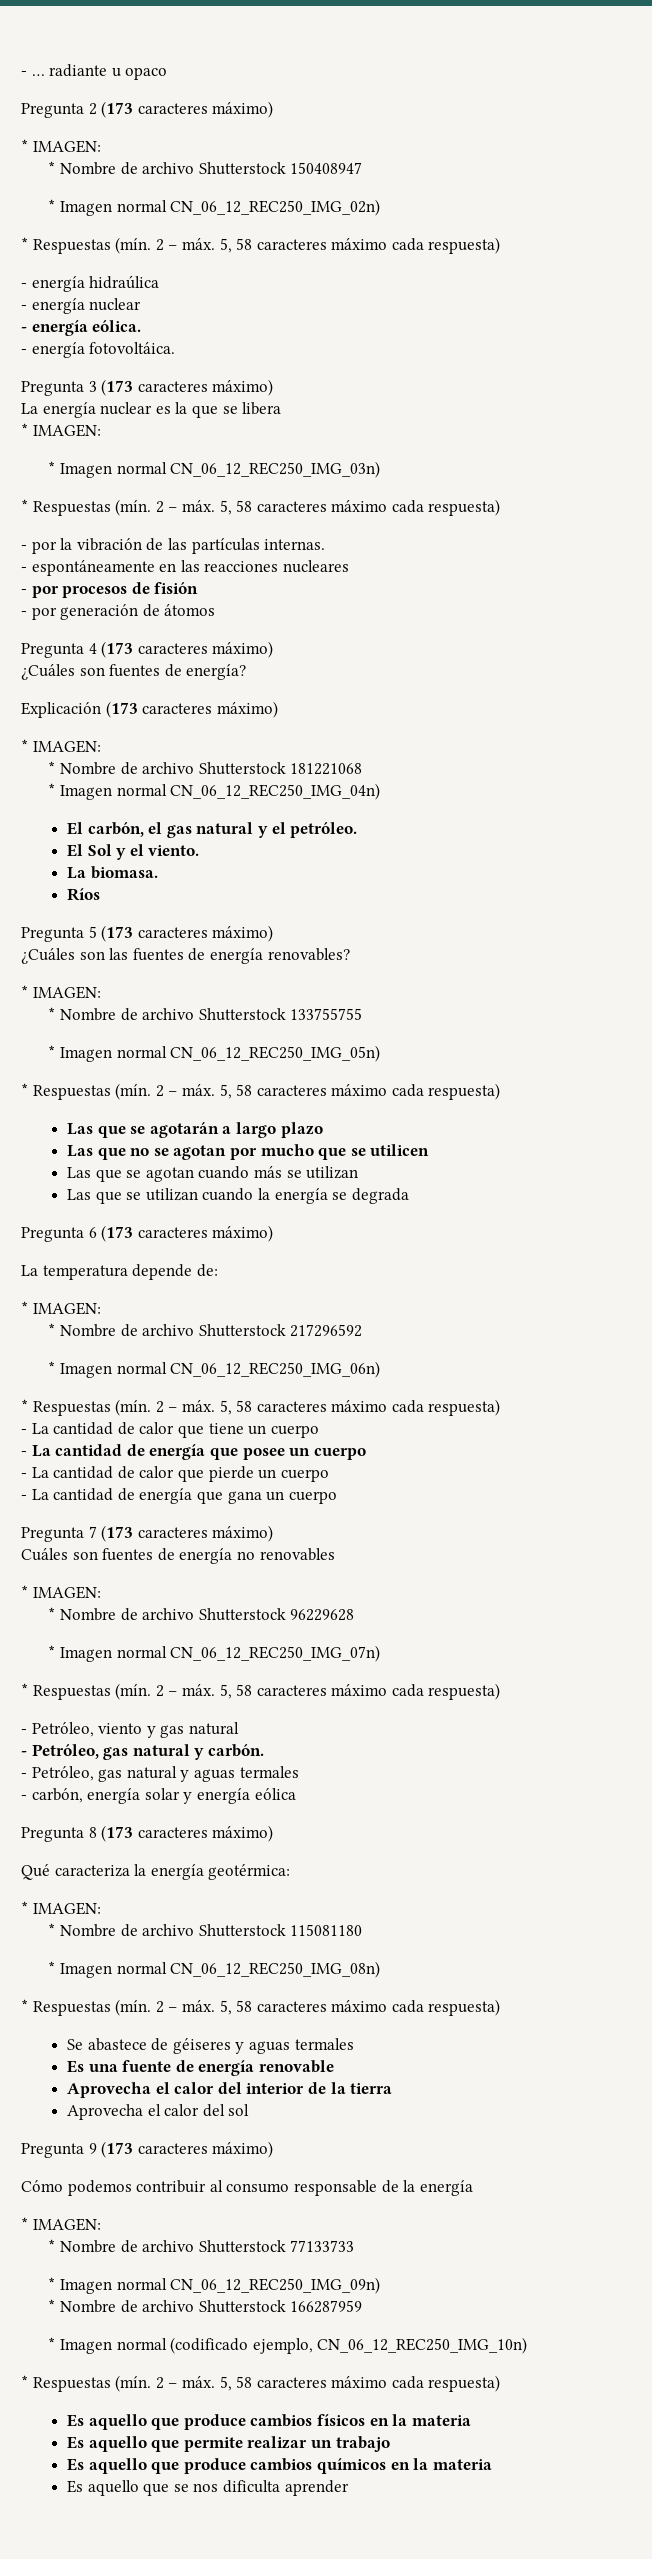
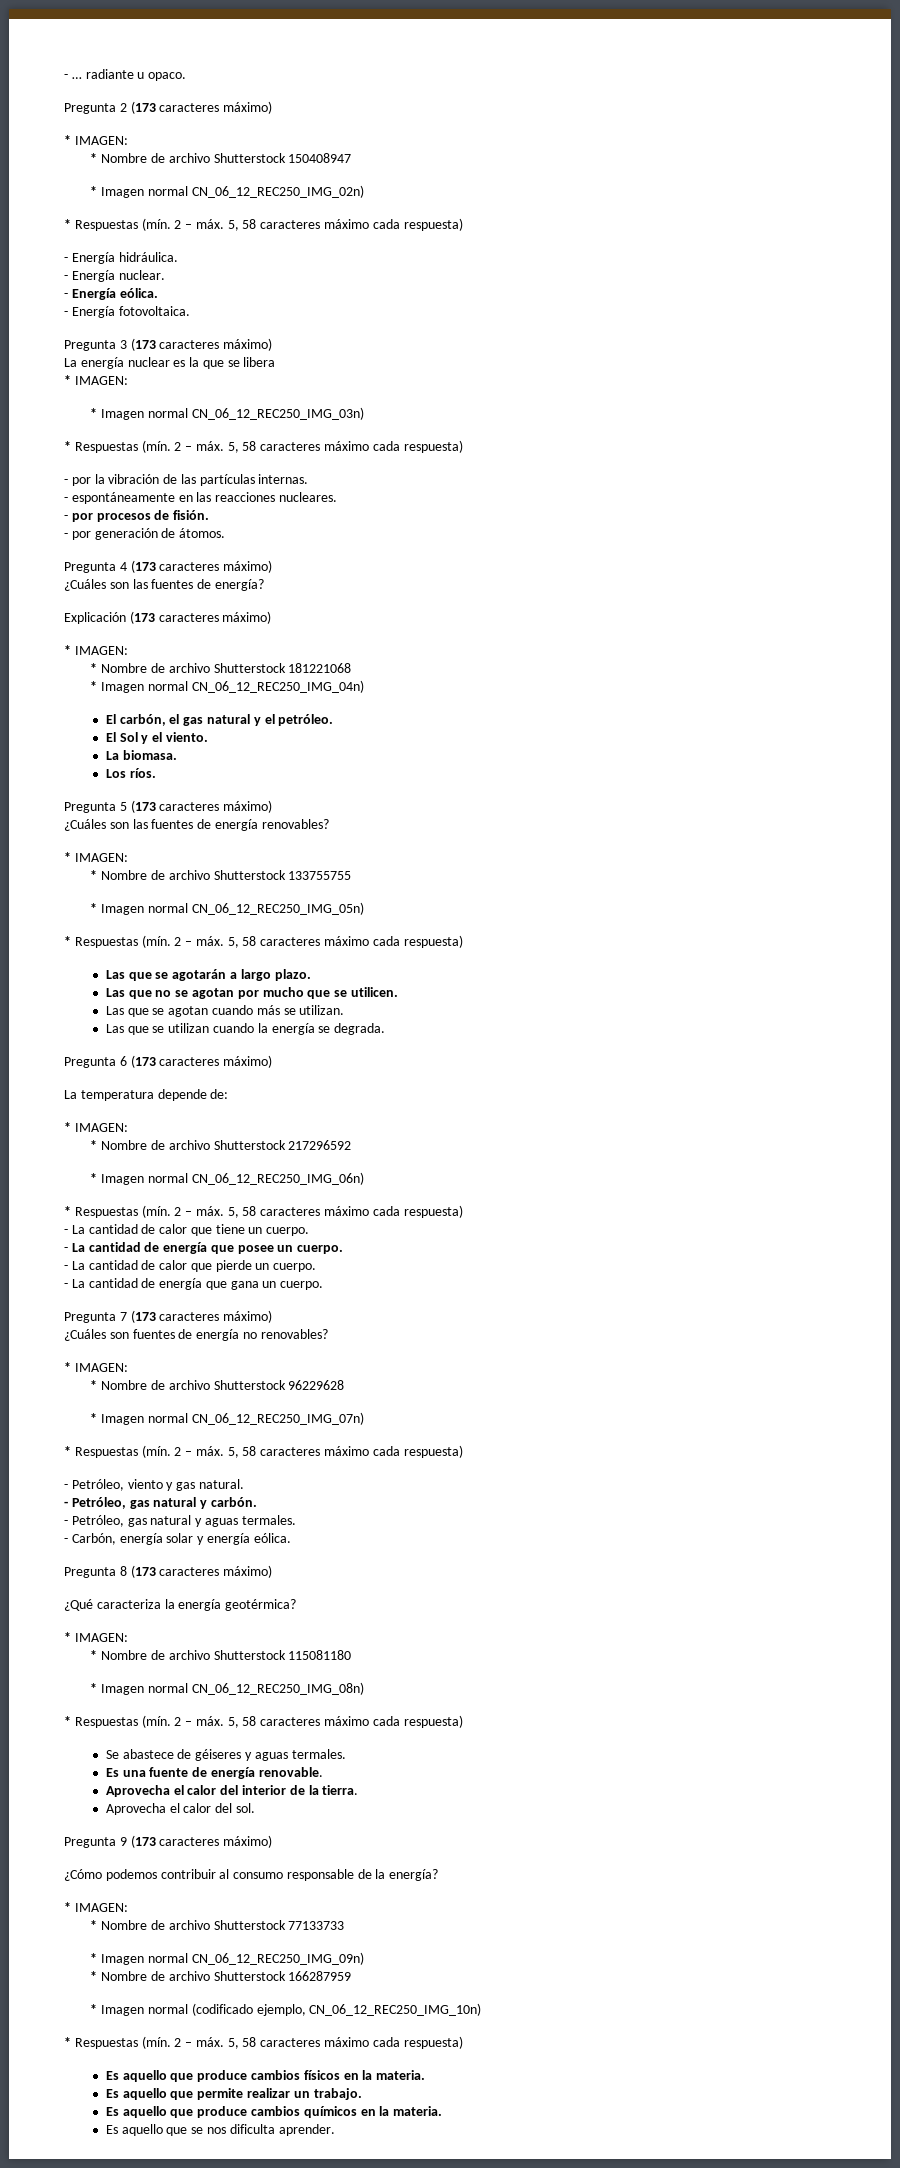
- - … radiante u opaco
+ - … radiante u opaco.
- - energía hidraúlica
- - energía nuclear
- - energía eólica.
+ - Energía hidráulica.
+ - Energía nuclear.
+ - Energía eólica.
- - energía fotovoltáica.
+ - Energía fotovoltaica.
- - espontáneamente en las reacciones nucleares
+ - espontáneamente en las reacciones nucleares.
- - por procesos de fisión
+ - por procesos de fisión.
- - por generación de átomos
+ - por generación de átomos.
- ¿Cuáles son fuentes de energía?
+ ¿Cuáles son las fuentes de energía?
- Ríos
+ Los ríos.
- Las que se agotarán a largo plazo
+ Las que se agotarán a largo plazo.
- Las que no se agotan por mucho que se utilicen
+ Las que no se agotan por mucho que se utilicen.
- Las que se agotan cuando más se utilizan
+ Las que se agotan cuando más se utilizan.
- Las que se utilizan cuando la energía se degrada
+ Las que se utilizan cuando la energía se degrada.
- - La cantidad de calor que tiene un cuerpo
+ - La cantidad de calor que tiene un cuerpo.
- - La cantidad de energía que posee un cuerpo
+ - La cantidad de energía que posee un cuerpo.
- - La cantidad de calor que pierde un cuerpo
+ - La cantidad de calor que pierde un cuerpo.
- - La cantidad de energía que gana un cuerpo
+ - La cantidad de energía que gana un cuerpo.
- Cuáles son fuentes de energía no renovables
+ ¿Cuáles son fuentes de energía no renovables?
- - Petróleo, viento y gas natural
+ - Petróleo, viento y gas natural.
- - Petróleo, gas natural y aguas termales
- - carbón, energía solar y energía eólica
+ - Petróleo, gas natural y aguas termales.
+ - Carbón, energía solar y energía eólica.
- Qué caracteriza la energía geotérmica:
+ ¿Qué caracteriza la energía geotérmica?
- Se abastece de géiseres y aguas termales
+ Se abastece de géiseres y aguas termales.
- Es una fuente de energía renovable
+ Es una fuente de energía renovable.
- Aprovecha el calor del interior de la tierra
- Aprovecha el calor del sol
+ Aprovecha el calor del interior de la tierra.
+ Aprovecha el calor del sol.
- Cómo podemos contribuir al consumo responsable de la energía
+ ¿Cómo podemos contribuir al consumo responsable de la energía?
- Es aquello que produce cambios físicos en la materia
+ Es aquello que produce cambios físicos en la materia.
- Es aquello que permite realizar un trabajo
+ Es aquello que permite realizar un trabajo.
- Es aquello que produce cambios químicos en la materia
+ Es aquello que produce cambios químicos en la materia.
- Es aquello que se nos dificulta aprender
+ Es aquello que se nos dificulta aprender.

